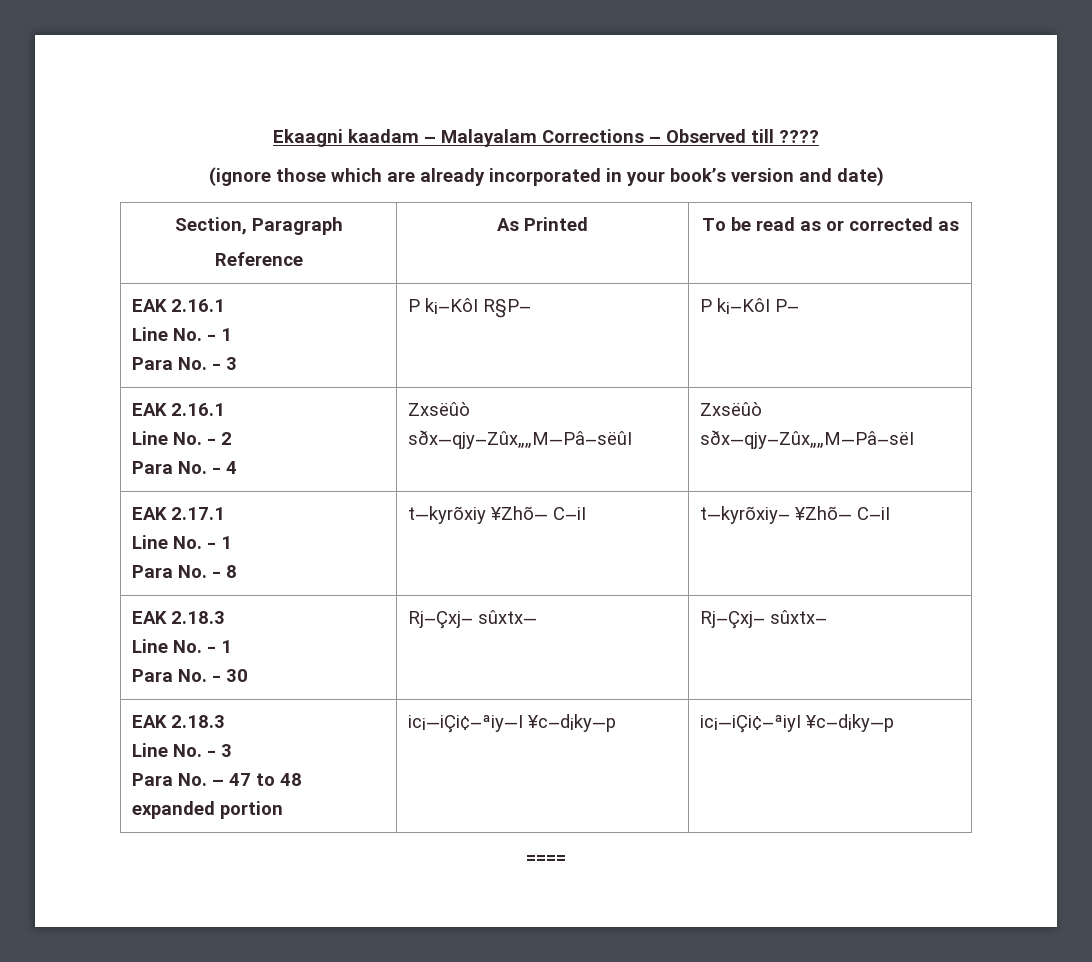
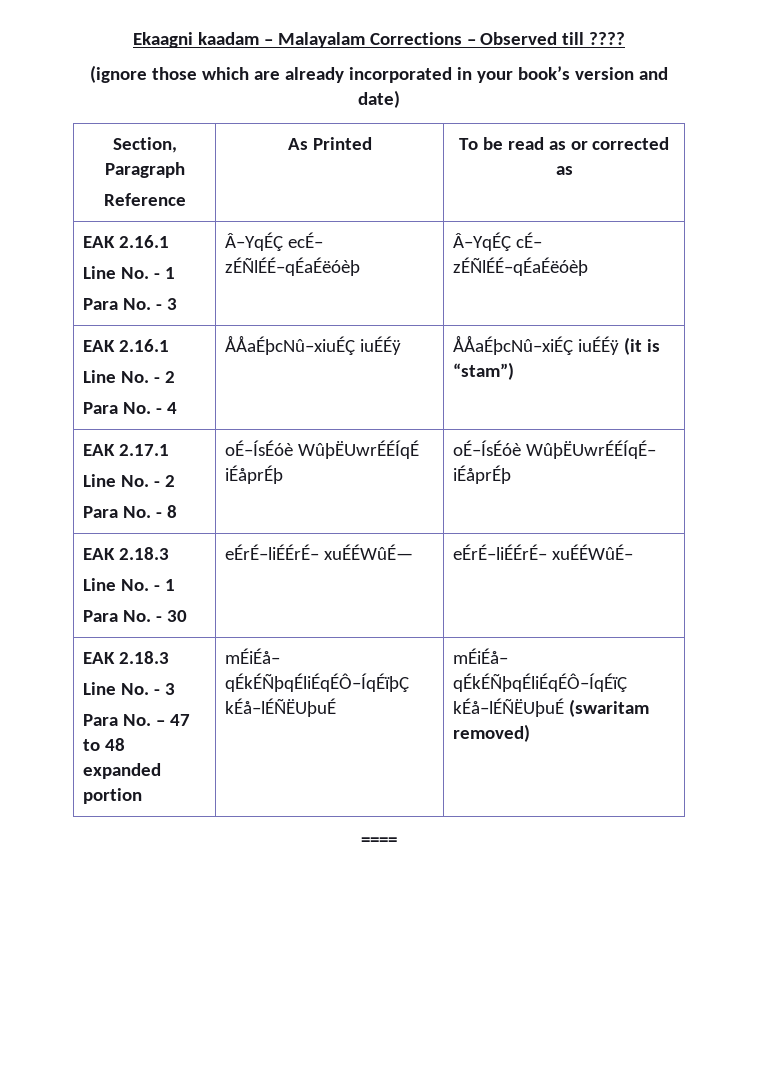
  Section, Paragraph
  Reference | As Printed | To be read as or corrected as
  EAK 2.16.1
  Line No. - 1
- Para No. - 3 | P k¡–KôI R§P– | P k¡–KôI P–
+ Para No. - 3 | Â–YqÉÇ ecÉ– zÉÑlÉÉ–qÉaÉëóèþ | Â–YqÉÇ cÉ– zÉÑlÉÉ–qÉaÉëóèþ
  EAK 2.16.1
  Line No. - 2
- Para No. - 4 | Zxsëûò sðx—qjy–Zûx„„M—Pâ–sëûI | Zxsëûò sðx—qjy–Zûx„„M—Pâ–sëI
+ Para No. - 4 | ÅÅaÉþcNû–xiuÉÇ iuÉÉÿ | ÅÅaÉþcNû–xiÉÇ iuÉÉÿ (it is “stam”)
  EAK 2.17.1
- Line No. - 1
- Para No. - 8 | t—kyrõxiy ¥Zhõ— C–iI | t—kyrõxiy– ¥Zhõ— C–iI
+ Line No. - 2
+ Para No. - 8 | oÉ–ÍsÉóè WûþËUwrÉÉÍqÉ iÉåprÉþ | oÉ–ÍsÉóè WûþËUwrÉÉÍqÉ– iÉåprÉþ
  EAK 2.18.3
  Line No. - 1
- Para No. - 30 | Rj–Çxj– sûxtx— | Rj–Çxj– sûxtx–
+ Para No. - 30 | eÉrÉ–liÉÉrÉ– xuÉÉWûÉ— | eÉrÉ–liÉÉrÉ– xuÉÉWûÉ–
  EAK 2.18.3
  Line No. - 3
- Para No. – 47 to 48 expanded portion | ic¡—iÇi¢–ªiy—I ¥c–d¡ky—p | ic¡—iÇi¢–ªiyI ¥c–d¡ky—p
+ Para No. – 47 to 48 expanded portion | mÉiÉå– qÉkÉÑþqÉliÉqÉÔ–ÍqÉïþÇ kÉå–lÉÑËUþuÉ | mÉiÉå– qÉkÉÑþqÉliÉqÉÔ–ÍqÉïÇ kÉå–lÉÑËUþuÉ (swaritam removed)

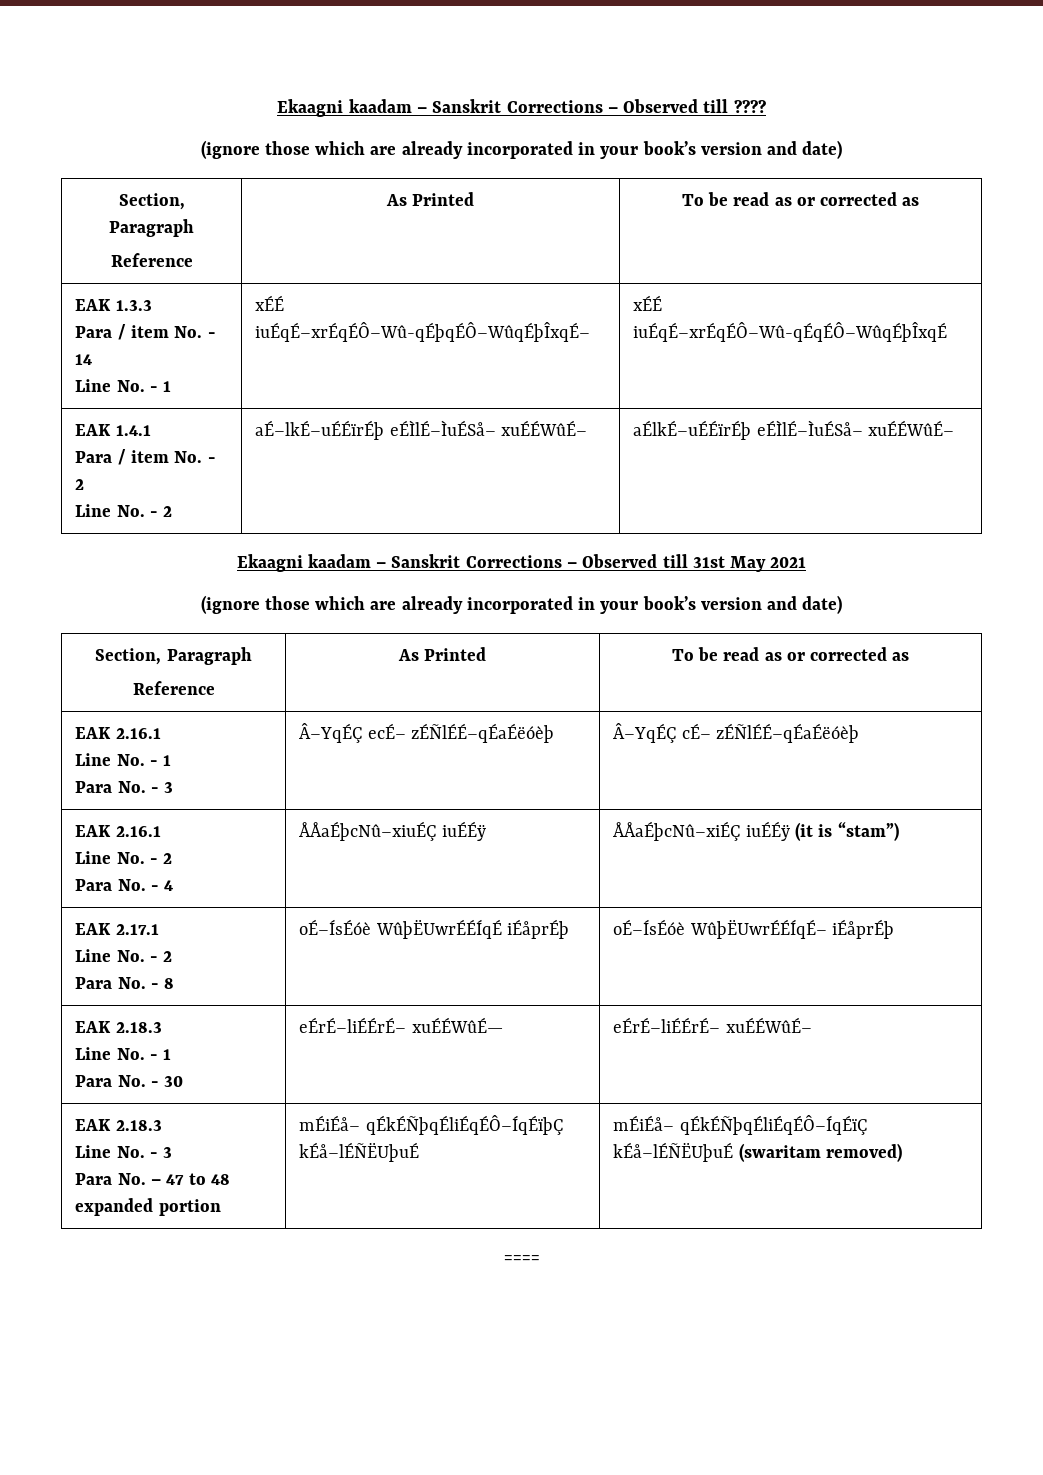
- Ekaagni kaadam – Malayalam Corrections – Observed till ????
+ Ekaagni kaadam – Sanskrit Corrections – Observed till ????
+ EAK 1.3.3
+ Para / item No. - 14
+ Line No. - 1 | xÉÉ iuÉqÉ–xrÉqÉÔ–Wû-qÉþqÉÔ–WûqÉþÎxqÉ– | xÉÉ iuÉqÉ–xrÉqÉÔ–Wû-qÉqÉÔ–WûqÉþÎxqÉ
+ EAK 1.4.1
+ Para / item No. - 2
+ Line No. - 2 | aÉ–lkÉ–uÉÉïrÉþ eÉÌlÉ–ÌuÉSå– xuÉÉWûÉ– | aÉlkÉ–uÉÉïrÉþ eÉÌlÉ–ÌuÉSå– xuÉÉWûÉ–
+ Ekaagni kaadam – Sanskrit Corrections – Observed till 31st May 2021
+ (ignore those which are already incorporated in your book’s version and date)
+ Section, Paragraph
+ Reference | As Printed | To be read as or corrected as

